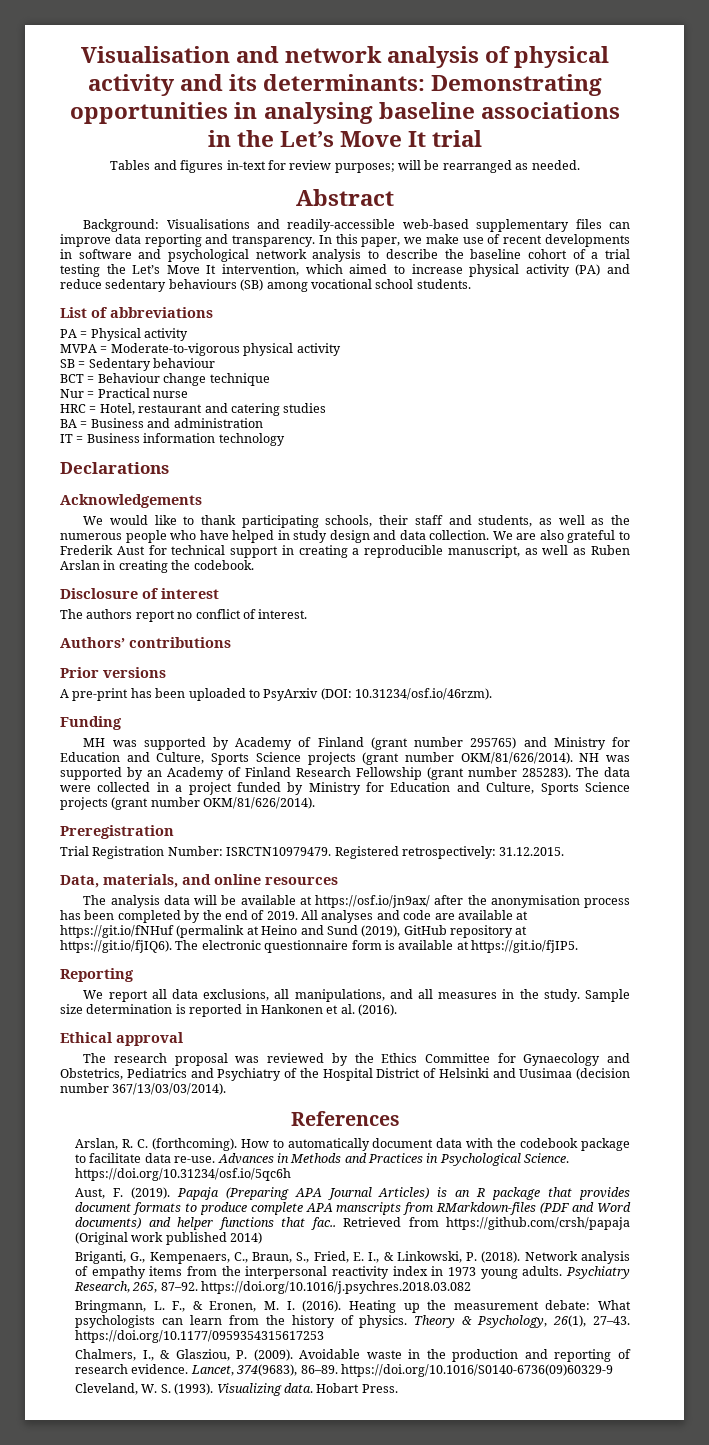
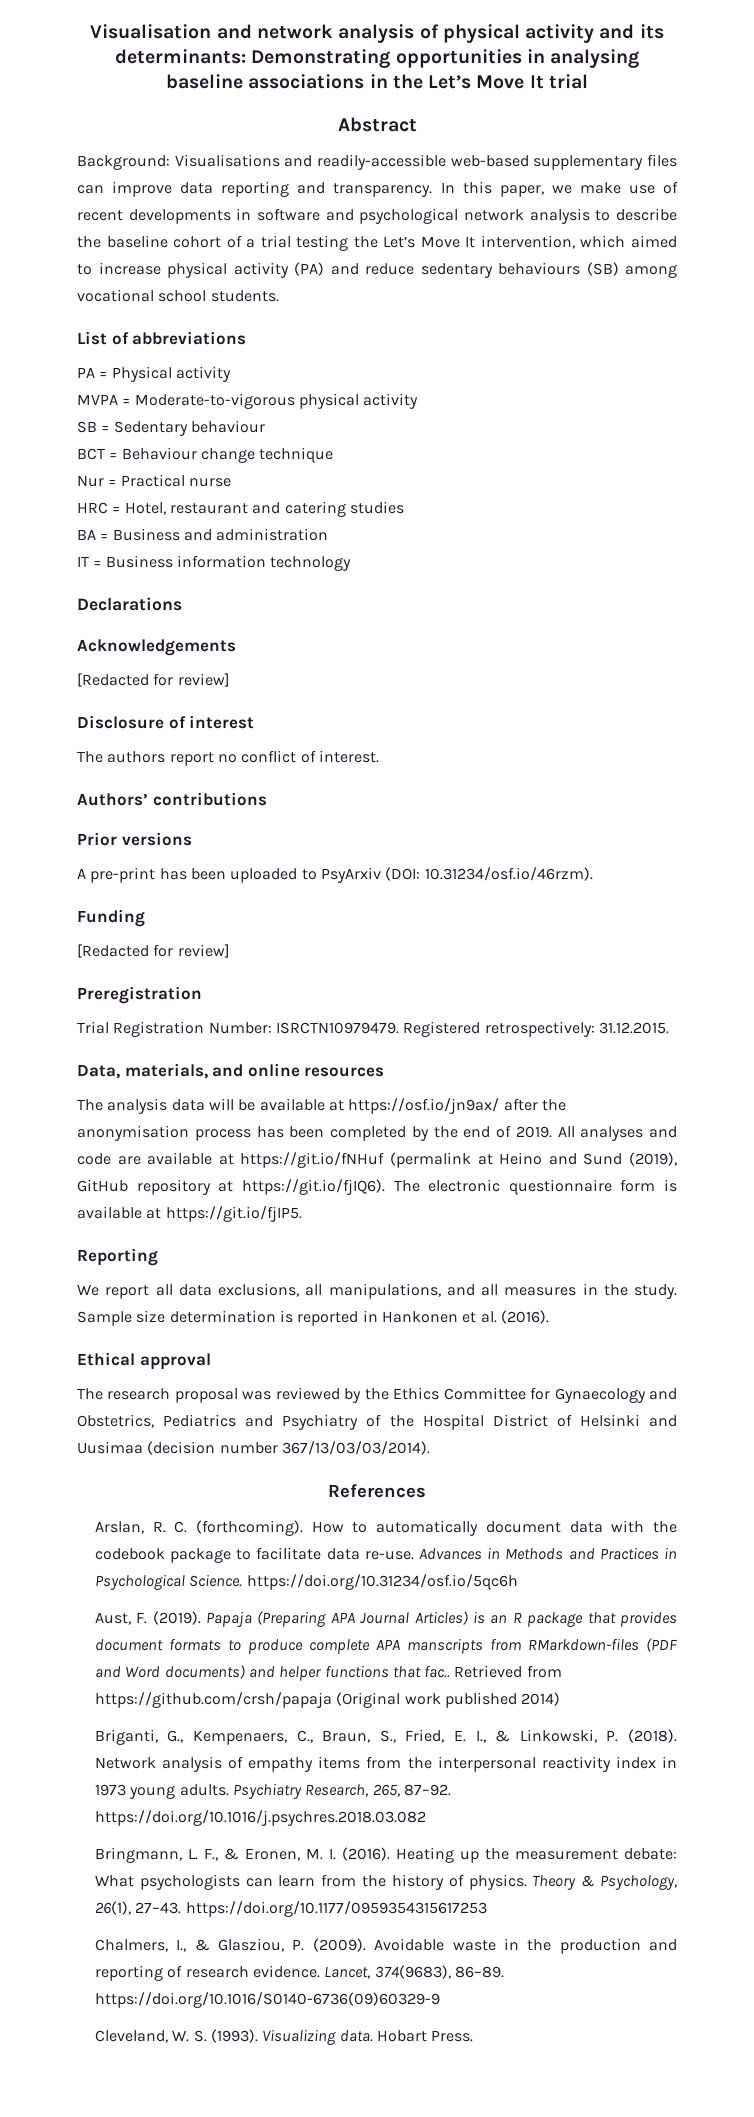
- Tables and figures in-text for review purposes; will be rearranged as needed.
  Acknowledgements
- We would like to thank participating schools, their staff and students, as well as the numerous people who have helped in study design and data collection. We are also grateful to Frederik Aust for technical support in creating a reproducible manuscript, as well as Ruben Arslan in creating the codebook.
+ [Redacted for review]
  Funding
- MH was supported by Academy of Finland (grant number 295765) and Ministry for Education and Culture, Sports Science projects (grant number OKM/81/626/2014). NH was supported by an Academy of Finland Research Fellowship (grant number 285283). The data were collected in a project funded by Ministry for Education and Culture, Sports Science projects (grant number OKM/81/626/2014).
+ [Redacted for review]

